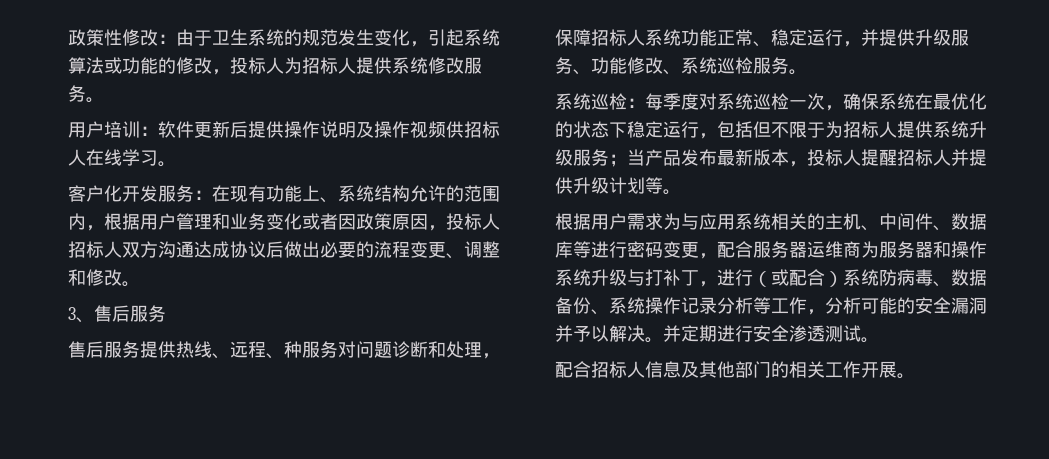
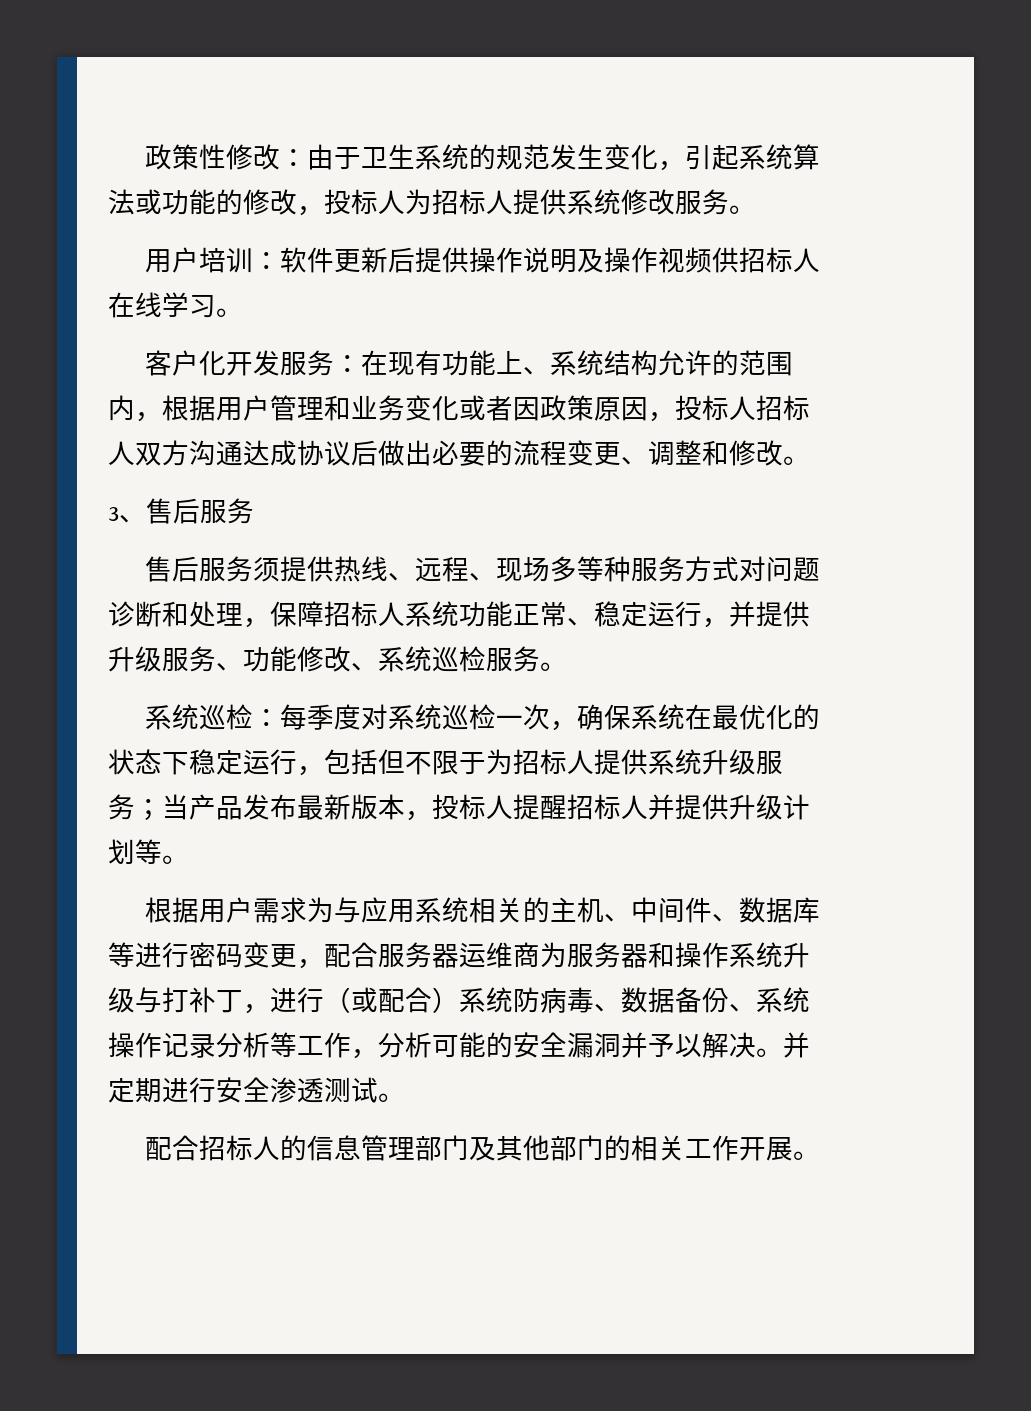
- 售后服务提供热线、远程、种服务对问题诊断和处理，保障招标人系统功能正常、稳定运行，并提供升级服务、功能修改、系统巡检服务。
+ 售后服务须提供热线、远程、现场多等种服务方式对问题诊断和处理，保障招标人系统功能正常、稳定运行，并提供升级服务、功能修改、系统巡检服务。
- 配合招标人信息及其他部门的相关工作开展。
+ 配合招标人的信息管理部门及其他部门的相关工作开展。

